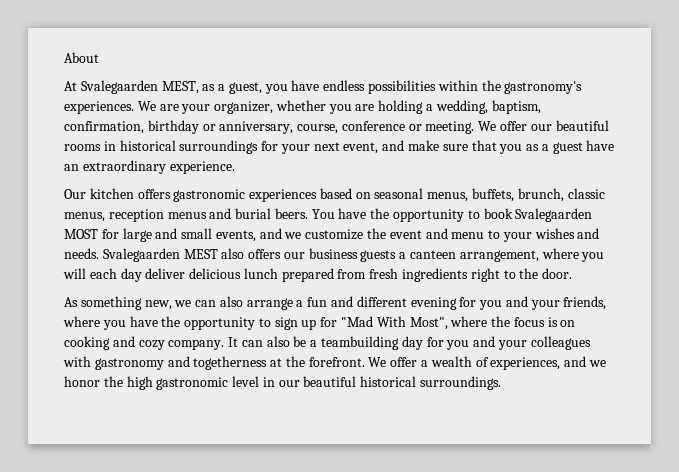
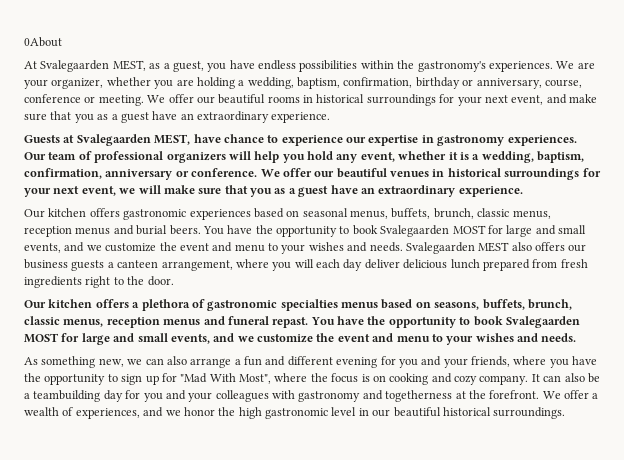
- About
+ 0About
+ Guests at Svalegaarden MEST, have chance to experience our expertise in gastronomy experiences. Our team of professional organizers will help you hold any event, whether it is a wedding, baptism, confirmation, anniversary or conference. We offer our beautiful venues in historical surroundings for your next event, we will make sure that you as a guest have an extraordinary experience.
+ Our kitchen offers a plethora of gastronomic specialties menus based on seasons, buffets, brunch, classic menus, reception menus and funeral repast. You have the opportunity to book Svalegaarden MOST for large and small events, and we customize the event and menu to your wishes and needs.

